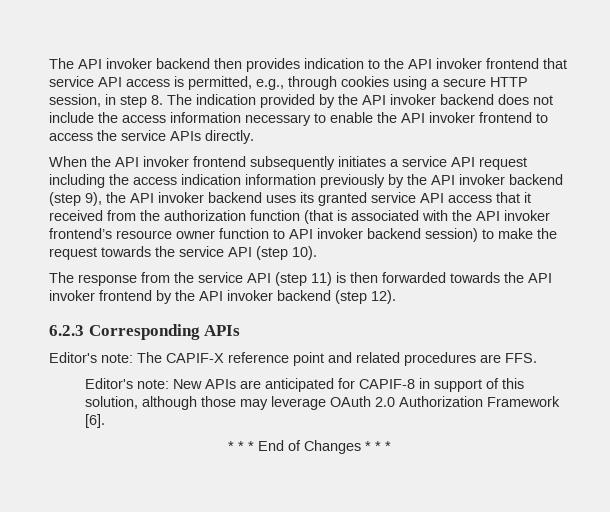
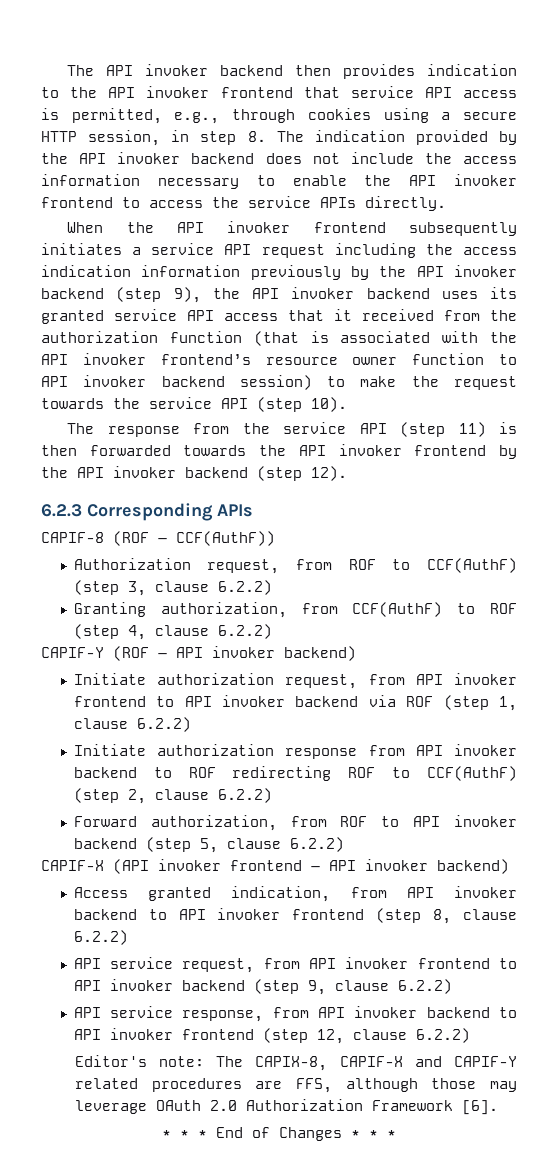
- Editor's note: The CAPIF-X reference point and related procedures are FFS.
- Editor's note: New APIs are anticipated for CAPIF-8 in support of this solution, although those may leverage OAuth 2.0 Authorization Framework [6].
+ CAPIF-8 (ROF – CCF(AuthF))
+ Authorization request, from ROF to CCF(AuthF) (step 3, clause 6.2.2)
+ Granting authorization, from CCF(AuthF) to ROF (step 4, clause 6.2.2)
+ CAPIF-Y (ROF – API invoker backend)
+ Initiate authorization request, from API invoker frontend to API invoker backend via ROF (step 1, clause 6.2.2)
+ Initiate authorization response from API invoker backend to ROF redirecting ROF to CCF(AuthF) (step 2, clause 6.2.2)
+ Forward authorization, from ROF to API invoker backend (step 5, clause 6.2.2)
+ CAPIF-X (API invoker frontend – API invoker backend)
+ Access granted indication, from API invoker backend to API invoker frontend (step 8, clause 6.2.2)
+ API service request, from API invoker frontend to API invoker backend (step 9, clause 6.2.2)
+ API service response, from API invoker backend to API invoker frontend (step 12, clause 6.2.2)
+ Editor's note: The CAPIX-8, CAPIF-X and CAPIF-Y related procedures are FFS, although those may leverage OAuth 2.0 Authorization Framework [6].

